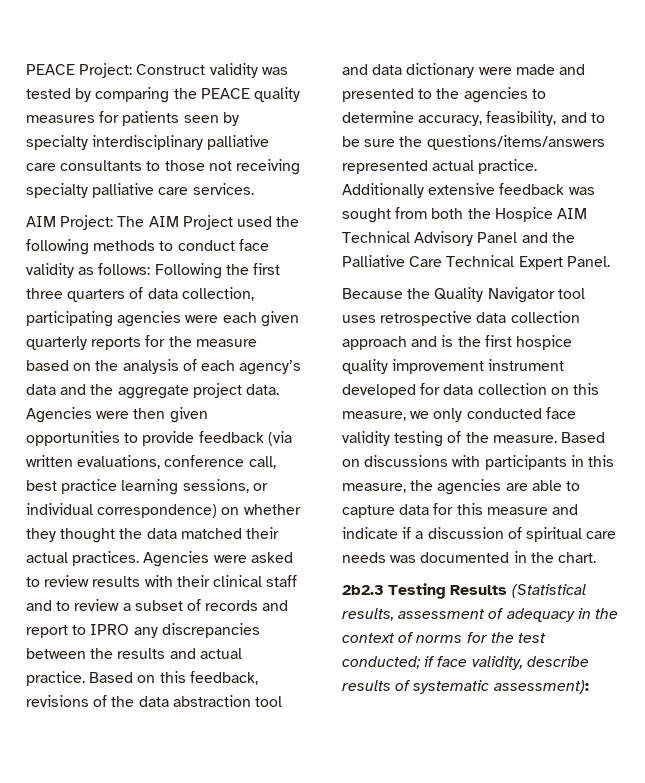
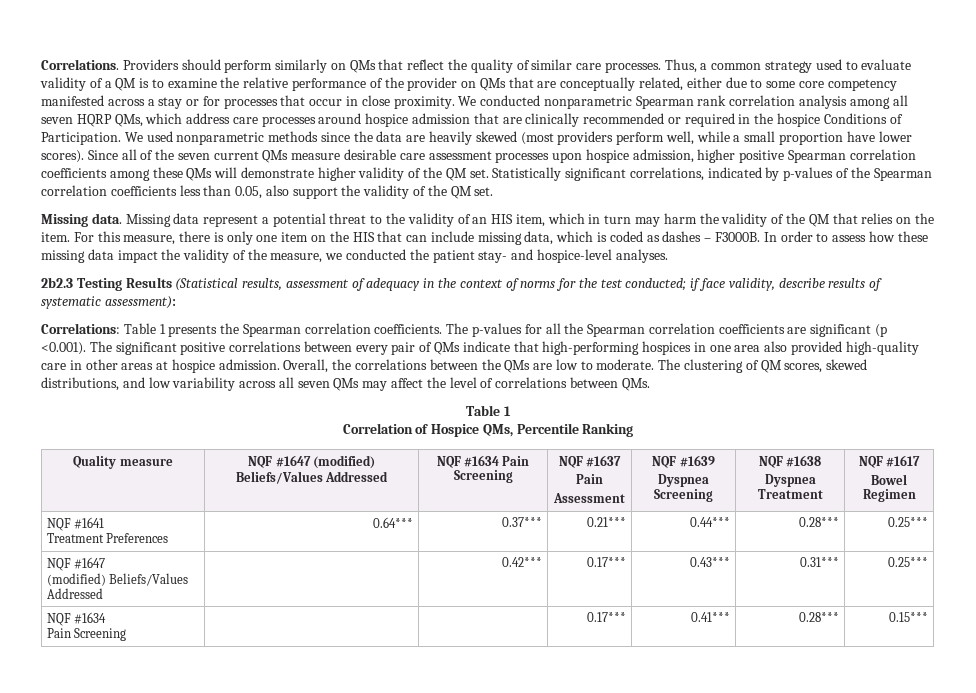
- PEACE Project: Construct validity was tested by comparing the PEACE quality measures for patients seen by specialty interdisciplinary palliative care consultants to those not receiving specialty palliative care services.
- AIM Project: The AIM Project used the following methods to conduct face validity as follows: Following the first three quarters of data collection, participating agencies were each given quarterly reports for the measure based on the analysis of each agency’s data and the aggregate project data. Agencies were then given opportunities to provide feedback (via written evaluations, conference call, best practice learning sessions, or individual correspondence) on whether they thought the data matched their actual practices. Agencies were asked to review results with their clinical staff and to review a subset of records and report to IPRO any discrepancies between the results and actual practice. Based on this feedback, revisions of the data abstraction tool and data dictionary were made and presented to the agencies to determine accuracy, feasibility, and to be sure the questions/items/answers represented actual practice. Additionally extensive feedback was sought from both the Hospice AIM Technical Advisory Panel and the Palliative Care Technical Expert Panel.
- Because the Quality Navigator tool uses retrospective data collection approach and is the first hospice quality improvement instrument developed for data collection on this measure, we only conducted face validity testing of the measure. Based on discussions with participants in this measure, the agencies are able to capture data for this measure and indicate if a discussion of spiritual care needs was documented in the chart.
+ Correlations. Providers should perform similarly on QMs that reflect the quality of similar care processes. Thus, a common strategy used to evaluate validity of a QM is to examine the relative performance of the provider on QMs that are conceptually related, either due to some core competency manifested across a stay or for processes that occur in close proximity. We conducted nonparametric Spearman rank correlation analysis among all seven HQRP QMs, which address care processes around hospice admission that are clinically recommended or required in the hospice Conditions of Participation. We used nonparametric methods since the data are heavily skewed (most providers perform well, while a small proportion have lower scores). Since all of the seven current QMs measure desirable care assessment processes upon hospice admission, higher positive Spearman correlation coefficients among these QMs will demonstrate higher validity of the QM set. Statistically significant correlations, indicated by p-values of the Spearman correlation coefficients less than 0.05, also support the validity of the QM set.
+ Missing data. Missing data represent a potential threat to the validity of an HIS item, which in turn may harm the validity of the QM that relies on the item. For this measure, there is only one item on the HIS that can include missing data, which is coded as dashes – F3000B. In order to assess how these missing data impact the validity of the measure, we conducted the patient stay- and hospice-level analyses.
+ Correlations: Table 1 presents the Spearman correlation coefficients. The p-values for all the Spearman correlation coefficients are significant (p <0.001). The significant positive correlations between every pair of QMs indicate that high-performing hospices in one area also provided high-quality care in other areas at hospice admission. Overall, the correlations between the QMs are low to moderate. The clustering of QM scores, skewed distributions, and low variability across all seven QMs may affect the level of correlations between QMs.
+ Table 1
+ Correlation of Hospice QMs, Percentile Ranking
+ Quality measure | NQF #1647 (modified) Beliefs/Values Addressed | NQF #1634 Pain Screening | NQF #1637
+ Pain
+ Assessment | NQF #1639
+ Dyspnea Screening | NQF #1638
+ Dyspnea Treatment | NQF #1617
+ Bowel Regimen
+ NQF #1641
+ Treatment Preferences | 0.64*** | 0.37*** | 0.21*** | 0.44*** | 0.28*** | 0.25***
+ NQF #1647
+ (modified) Beliefs/Values Addressed | | 0.42*** | 0.17*** | 0.43*** | 0.31*** | 0.25***
+ NQF #1634
+ Pain Screening | | | 0.17*** | 0.41*** | 0.28*** | 0.15***

